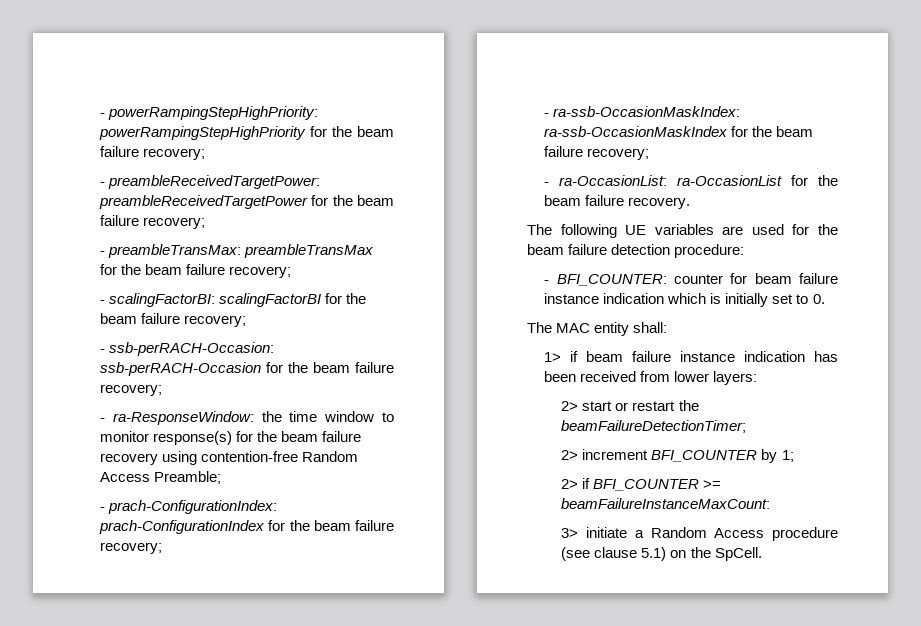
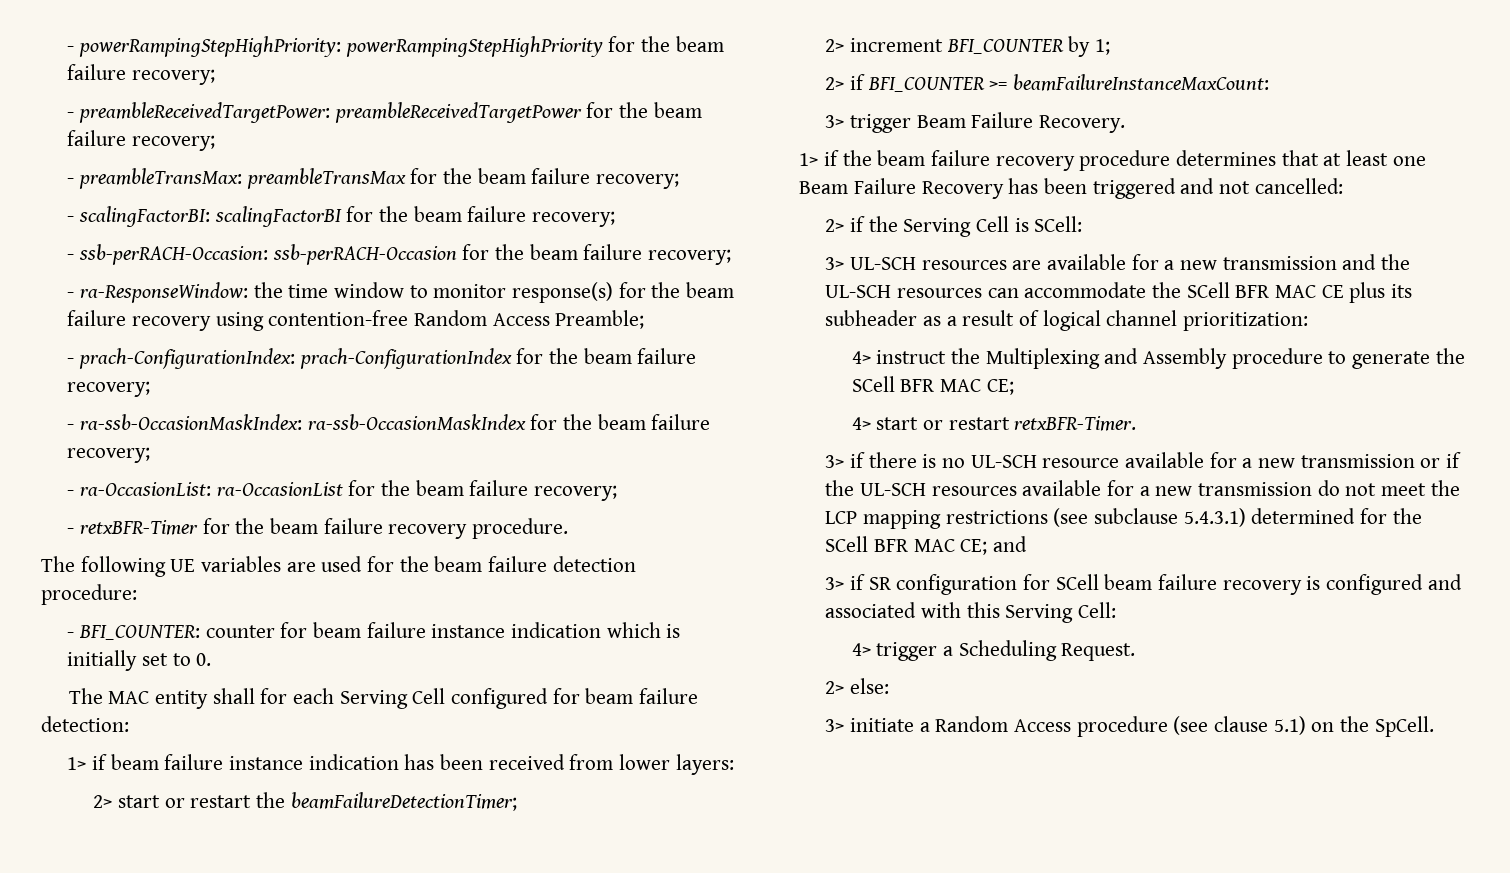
- - ra-OccasionList: ra-OccasionList for the beam failure recovery.
+ - ra-OccasionList: ra-OccasionList for the beam failure recovery;
+ - retxBFR-Timer for the beam failure recovery procedure.
- The MAC entity shall:
+ The MAC entity shall for each Serving Cell configured for beam failure detection:
+ 3> trigger Beam Failure Recovery.
+ 1> if the beam failure recovery procedure determines that at least one Beam Failure Recovery has been triggered and not cancelled:
+ 2> if the Serving Cell is SCell:
+ 3> UL-SCH resources are available for a new transmission and the UL-SCH resources can accommodate the SCell BFR MAC CE plus its subheader as a result of logical channel prioritization:
+ 4> instruct the Multiplexing and Assembly procedure to generate the SCell BFR MAC CE;
+ 4> start or restart retxBFR-Timer.
+ 3> if there is no UL-SCH resource available for a new transmission or if the UL-SCH resources available for a new transmission do not meet the LCP mapping restrictions (see subclause 5.4.3.1) determined for the SCell BFR MAC CE; and
+ 3> if SR configuration for SCell beam failure recovery is configured and associated with this Serving Cell:
+ 4> trigger a Scheduling Request.
+ 2> else:

